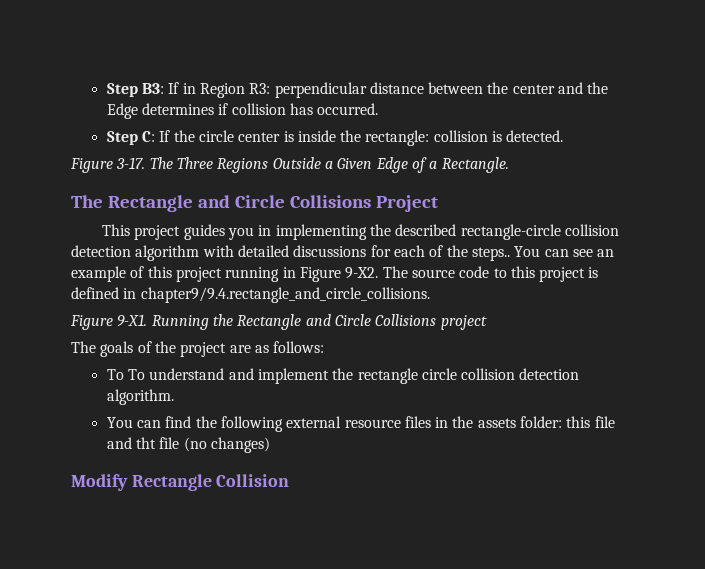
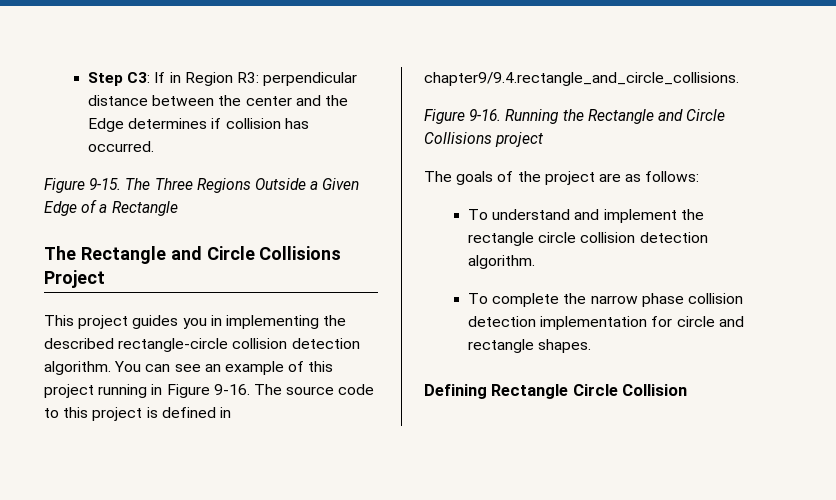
- Step B3: If in Region R3: perpendicular distance between the center and the Edge determines if collision has occurred.
+ Step C3: If in Region R3: perpendicular distance between the center and the Edge determines if collision has occurred.
- Step C: If the circle center is inside the rectangle: collision is detected.
- Figure 3-17.
+ Figure 9-15.
- The Three Regions Outside a Given Edge of a Rectangle.
+ The Three Regions Outside a Given Edge of a Rectangle
- This project guides you in implementing the described rectangle-circle collision detection algorithm with detailed discussions for each of the steps..
+ This project guides you in implementing the described rectangle-circle collision detection algorithm.
- You can see an example of this project running in Figure 9-X2.
+ You can see an example of this project running in Figure 9-16.
  The source code to this project is defined in chapter9/9.4.rectangle_and_circle_collisions.
- Figure 9-X1.
+ Figure 9-16.
- To To understand and implement the rectangle circle collision detection algorithm.
+ To understand and implement the rectangle circle collision detection algorithm.
- You can find the following external resource files in the assets folder: this file and tht file (no changes)
- Modify Rectangle Collision
+ To complete the narrow phase collision detection implementation for circle and rectangle shapes.
+ Defining Rectangle Circle Collision

